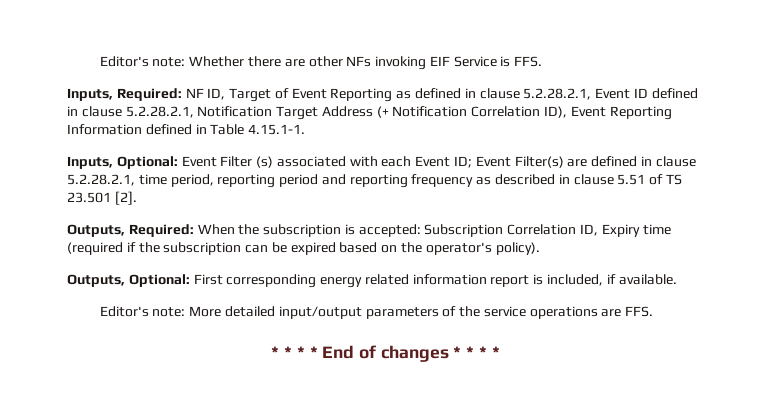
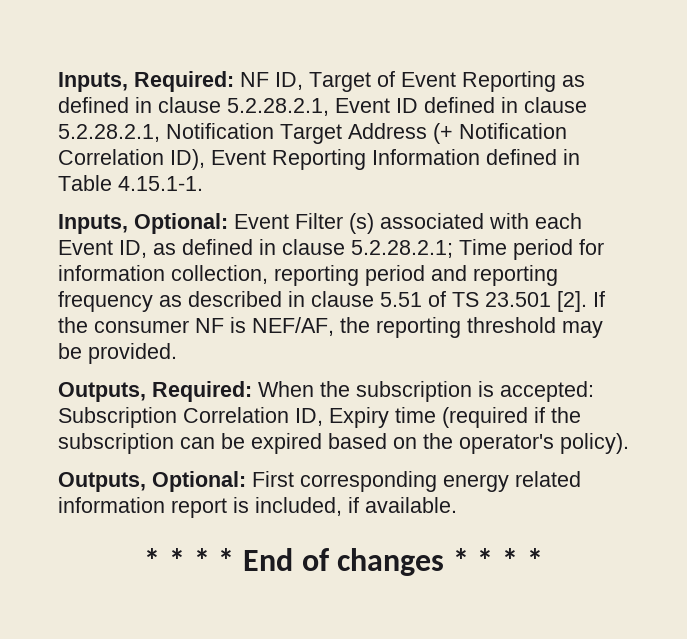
- Editor's note: Whether there are other NFs invoking EIF Service is FFS.
- Inputs, Optional: Event Filter (s) associated with each Event ID; Event Filter(s) are defined in clause 5.2.28.2.1, time period, reporting period and reporting frequency as described in clause 5.51 of TS 23.501 [2].
+ Inputs, Optional: Event Filter (s) associated with each Event ID, as defined in clause 5.2.28.2.1; Time period for information collection, reporting period and reporting frequency as described in clause 5.51 of TS 23.501 [2]. If the consumer NF is NEF/AF, the reporting threshold may be provided.
- Editor's note: More detailed input/output parameters of the service operations are FFS.

